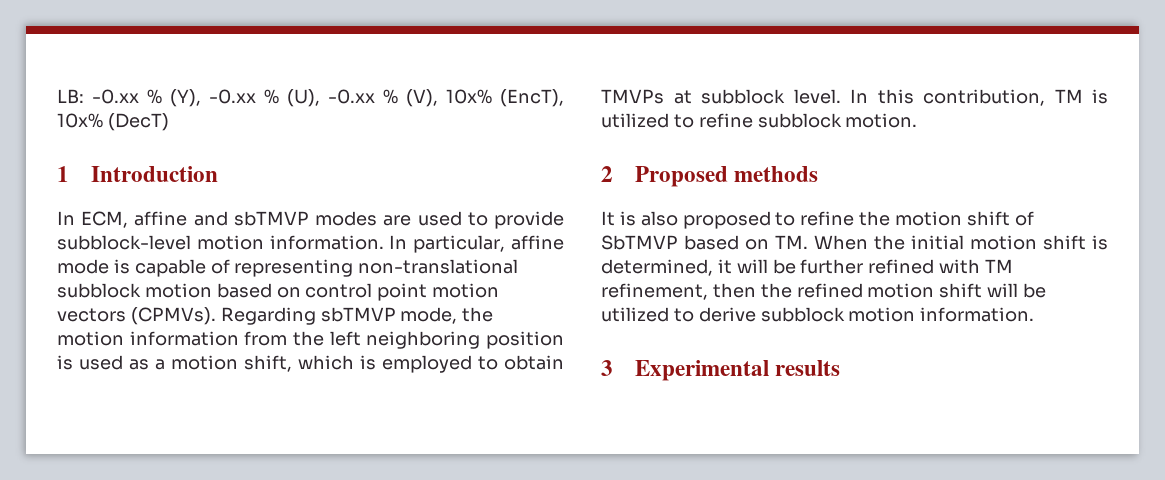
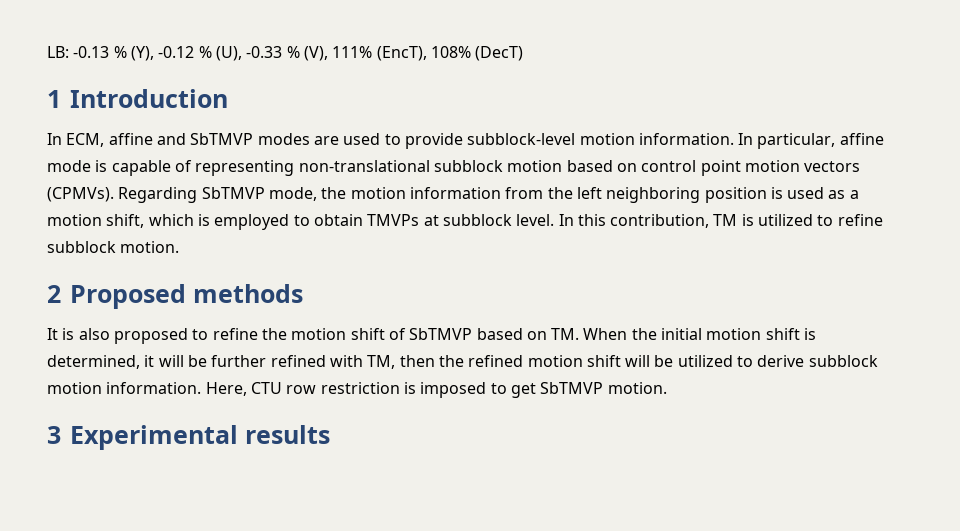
- LB: -0.xx % (Y), -0.xx % (U), -0.xx % (V), 10x% (EncT), 10x% (DecT)
+ LB: -0.13 % (Y), -0.12 % (U), -0.33 % (V), 111% (EncT), 108% (DecT)
- In ECM, affine and sbTMVP modes are used to provide subblock-level motion information.
+ In ECM, affine and SbTMVP modes are used to provide subblock-level motion information.
- Regarding sbTMVP mode, the motion information from the left neighboring position is used as a motion shift, which is employed to obtain TMVPs at subblock level.
+ Regarding SbTMVP mode, the motion information from the left neighboring position is used as a motion shift, which is employed to obtain TMVPs at subblock level.
- It is also proposed to refine the motion shift of SbTMVP based on TM. When the initial motion shift is determined, it will be further refined with TM refinement, then the refined motion shift will be utilized to derive subblock motion information.
+ It is also proposed to refine the motion shift of SbTMVP based on TM. When the initial motion shift is determined, it will be further refined with TM, then the refined motion shift will be utilized to derive subblock motion information. Here, CTU row restriction is imposed to get SbTMVP motion.

